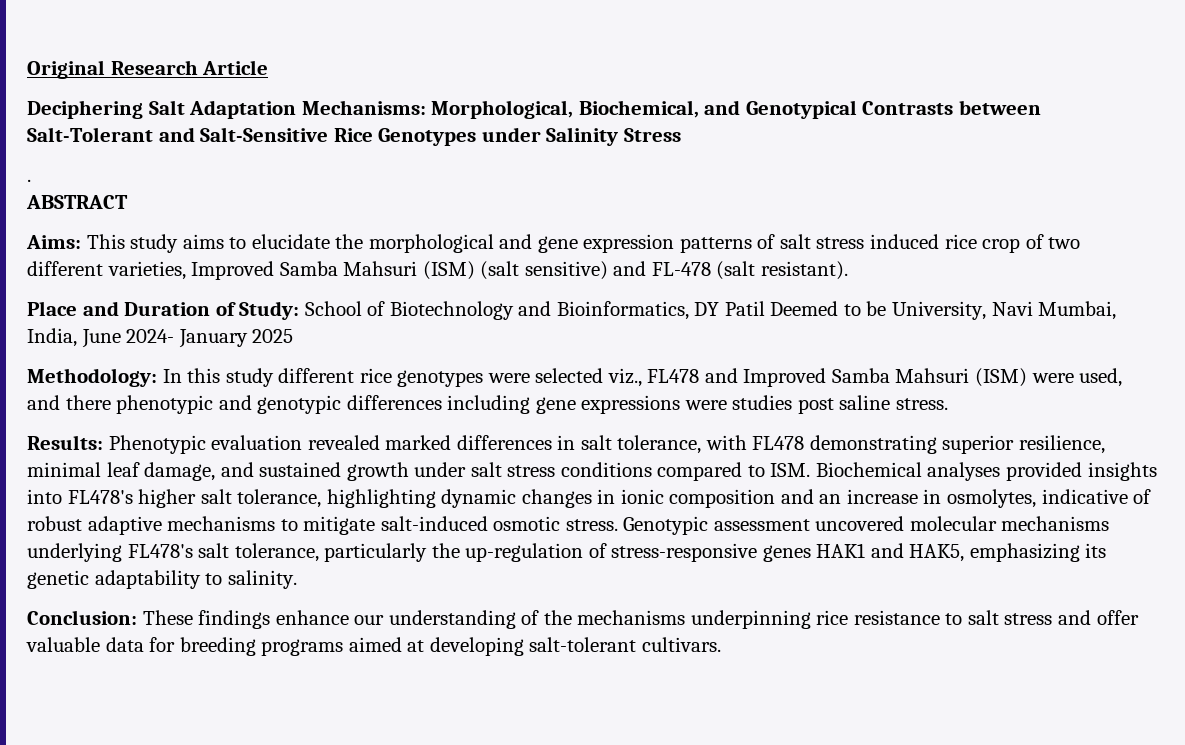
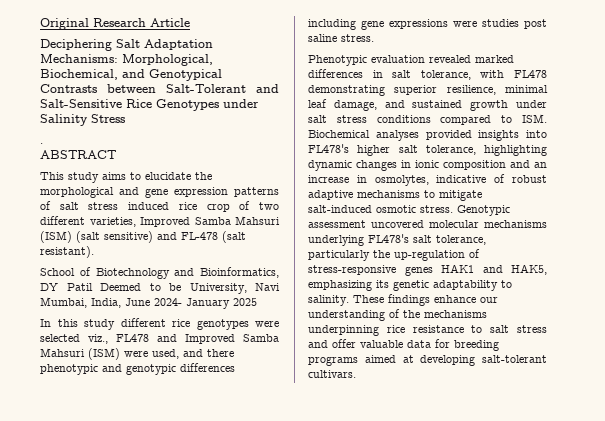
- Aims: This study aims to elucidate the morphological and gene expression patterns of salt stress induced rice crop of two different varieties, Improved Samba Mahsuri (ISM) (salt sensitive) and FL-478 (salt resistant).
+ This study aims to elucidate the morphological and gene expression patterns of salt stress induced rice crop of two different varieties, Improved Samba Mahsuri (ISM) (salt sensitive) and FL-478 (salt resistant).
- Place and Duration of Study: School of Biotechnology and Bioinformatics, DY Patil Deemed to be University, Navi Mumbai, India, June 2024- January 2025
+ School of Biotechnology and Bioinformatics, DY Patil Deemed to be University, Navi Mumbai, India, June 2024- January 2025
- Methodology: In this study different rice genotypes were selected viz., FL478 and Improved Samba Mahsuri (ISM) were used, and there phenotypic and genotypic differences including gene expressions were studies post saline stress.
+ In this study different rice genotypes were selected viz., FL478 and Improved Samba Mahsuri (ISM) were used, and there phenotypic and genotypic differences including gene expressions were studies post saline stress.
- Results: Phenotypic evaluation revealed marked differences in salt tolerance, with FL478 demonstrating superior resilience, minimal leaf damage, and sustained growth under salt stress conditions compared to ISM. Biochemical analyses provided insights into FL478's higher salt tolerance, highlighting dynamic changes in ionic composition and an increase in osmolytes, indicative of robust adaptive mechanisms to mitigate salt-induced osmotic stress.
+ Phenotypic evaluation revealed marked differences in salt tolerance, with FL478 demonstrating superior resilience, minimal leaf damage, and sustained growth under salt stress conditions compared to ISM. Biochemical analyses provided insights into FL478's higher salt tolerance, highlighting dynamic changes in ionic composition and an increase in osmolytes, indicative of robust adaptive mechanisms to mitigate salt-induced osmotic stress.
- Genotypic assessment uncovered molecular mechanisms underlying FL478's salt tolerance, particularly the up-regulation of stress-responsive genes HAK1 and HAK5, emphasizing its genetic adaptability to salinity.
- Conclusion: These findings enhance our understanding of the mechanisms underpinning rice resistance to salt stress and offer valuable data for breeding programs aimed at developing salt-tolerant cultivars.
+ Genotypic assessment uncovered molecular mechanisms underlying FL478's salt tolerance, particularly the up-regulation of stress-responsive genes HAK1 and HAK5, emphasizing its genetic adaptability to salinity. These findings enhance our understanding of the mechanisms underpinning rice resistance to salt stress and offer valuable data for breeding programs aimed at developing salt-tolerant cultivars.

